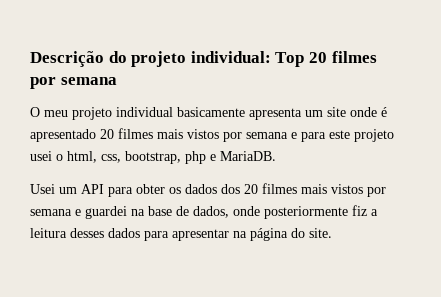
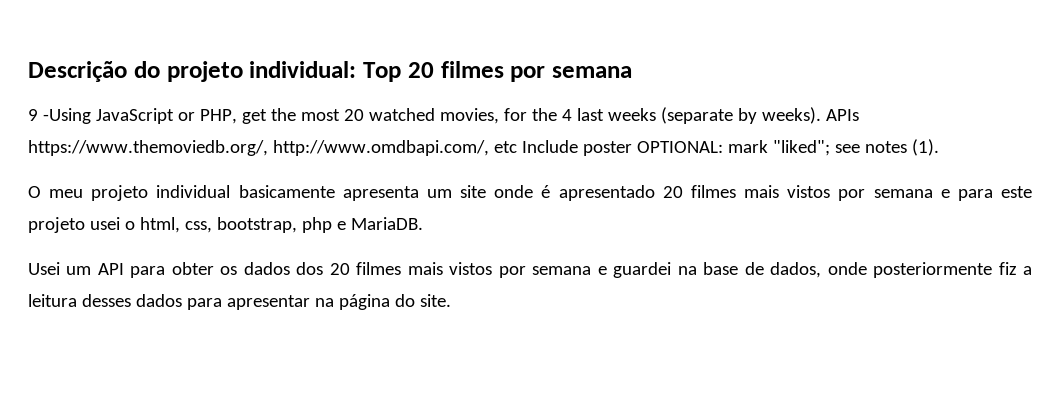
+ 9 -Using JavaScript or PHP, get the most 20 watched movies, for the 4 last weeks (separate by weeks). APIs https://www.themoviedb.org/, http://www.omdbapi.com/, etc Include poster OPTIONAL: mark "liked"; see notes (1).

